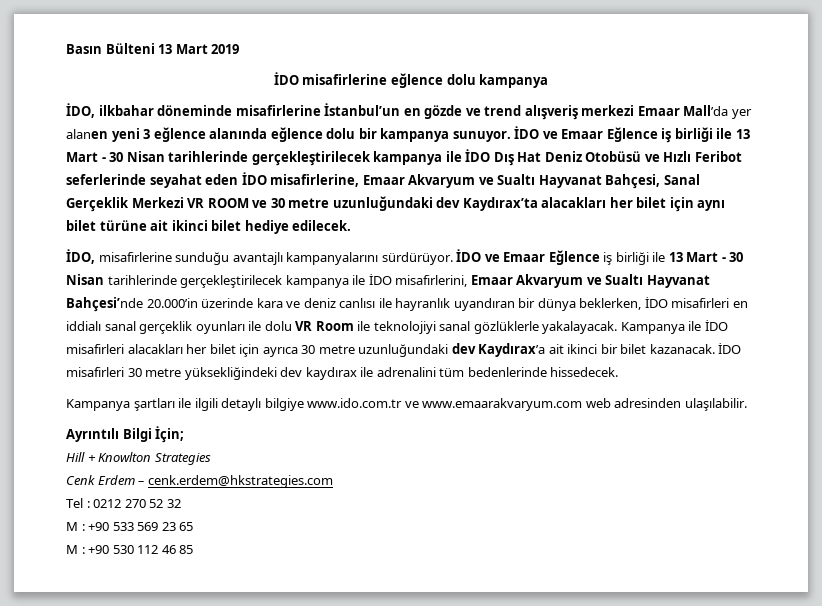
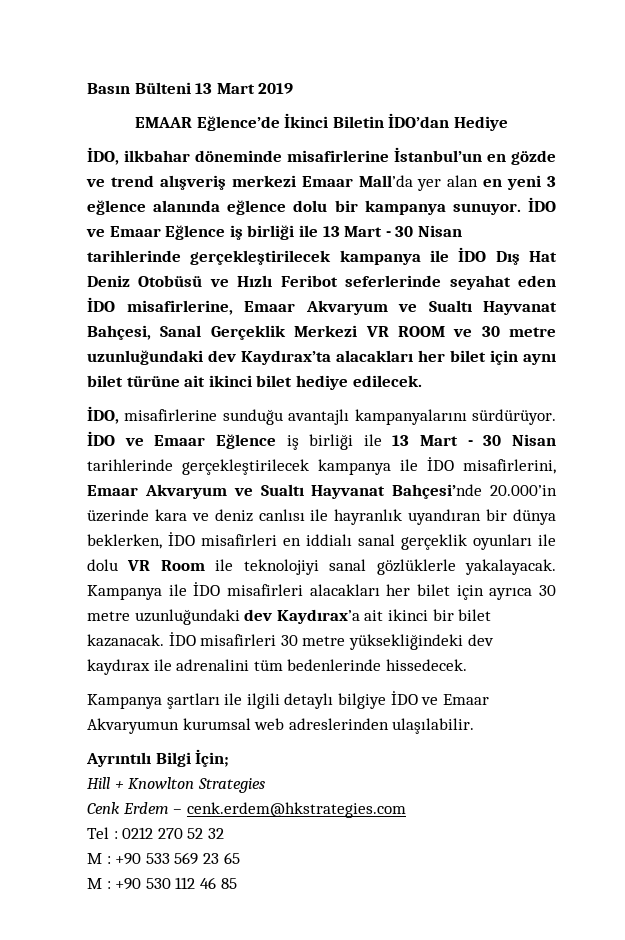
- İDO misafirlerine eğlence dolu kampanya
+ EMAAR Eğlence’de İkinci Biletin İDO’dan Hediye
- İDO, ilkbahar döneminde misafirlerine İstanbul’un en gözde ve trend alışveriş merkezi Emaar Mall’da yer alanen yeni 3 eğlence alanında eğlence dolu bir kampanya sunuyor.
+ İDO, ilkbahar döneminde misafirlerine İstanbul’un en gözde ve trend alışveriş merkezi Emaar Mall’da yer alan en yeni 3 eğlence alanında eğlence dolu bir kampanya sunuyor.
- Kampanya şartları ile ilgili detaylı bilgiye www.ido.com.tr ve www.emaarakvaryum.com web adresinden ulaşılabilir.
+ Kampanya şartları ile ilgili detaylı bilgiye İDO ve Emaar Akvaryumun kurumsal web adreslerinden ulaşılabilir.

